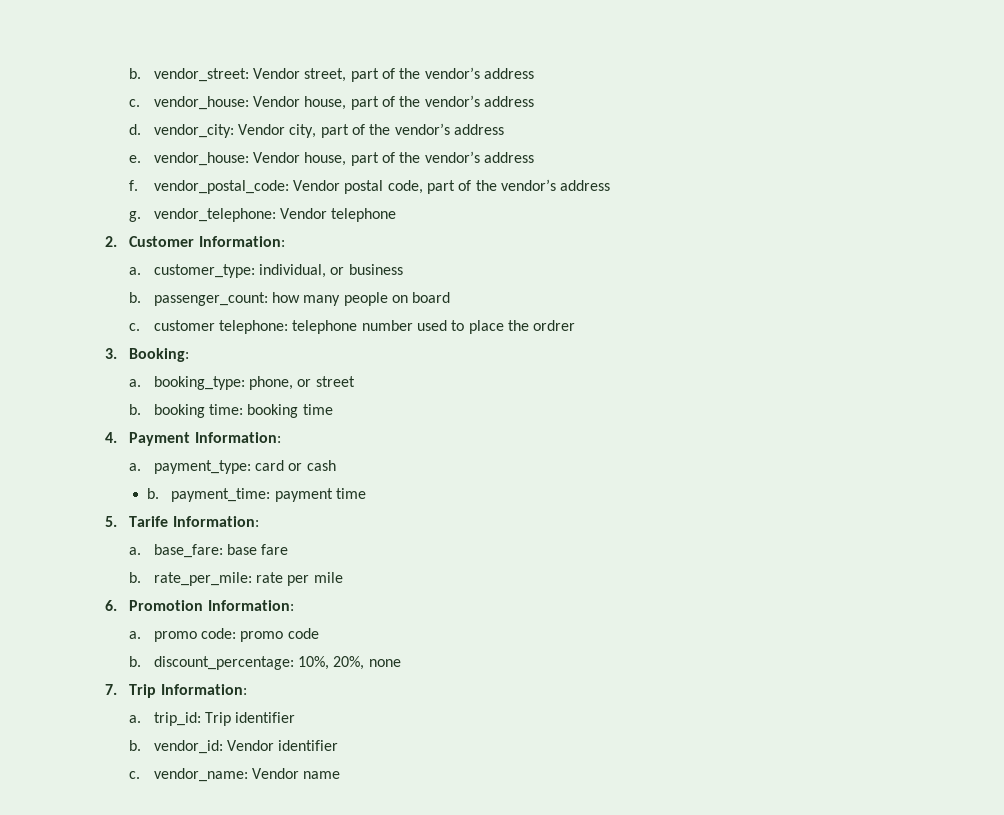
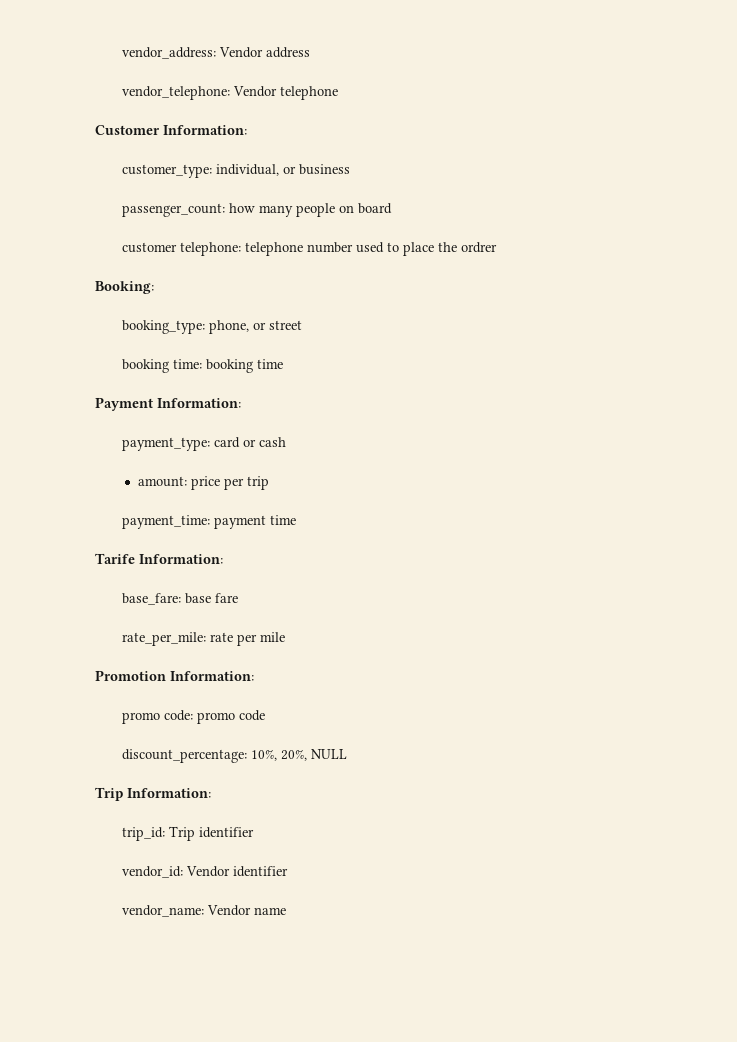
- b. vendor_street: Vendor street, part of the vendor’s address
- c. vendor_house: Vendor house, part of the vendor’s address
- d. vendor_city: Vendor city, part of the vendor’s address
- e. vendor_house: Vendor house, part of the vendor’s address
- f. vendor_postal_code: Vendor postal code, part of the vendor’s address
- g. vendor_telephone: Vendor telephone
+ vendor_address: Vendor address
+ vendor_telephone: Vendor telephone
- 2. Customer Information:
+ Customer Information:
- a. customer_type: individual, or business
+ customer_type: individual, or business
- b. passenger_count: how many people on board
+ passenger_count: how many people on board
- c. customer telephone: telephone number used to place the ordrer
+ customer telephone: telephone number used to place the ordrer
- 3. Booking:
+ Booking:
- a. booking_type: phone, or street
+ booking_type: phone, or street
- b. booking time: booking time
+ booking time: booking time
- 4. Payment Information:
+ Payment Information:
- a. payment_type: card or cash
+ payment_type: card or cash
- b. payment_time: payment time
+ amount: price per trip
+ payment_time: payment time
- 5. Tarife Information:
+ Tarife Information:
- a. base_fare: base fare
+ base_fare: base fare
- b. rate_per_mile: rate per mile
+ rate_per_mile: rate per mile
- 6. Promotion Information:
+ Promotion Information:
- a. promo code: promo code
+ promo code: promo code
- b. discount_percentage: 10%, 20%, none
- 7. Trip Information:
+ discount_percentage: 10%, 20%, NULL
+ Trip Information:
- a. trip_id: Trip identifier
+ trip_id: Trip identifier
- b. vendor_id: Vendor identifier
+ vendor_id: Vendor identifier
- c. vendor_name: Vendor name
+ vendor_name: Vendor name

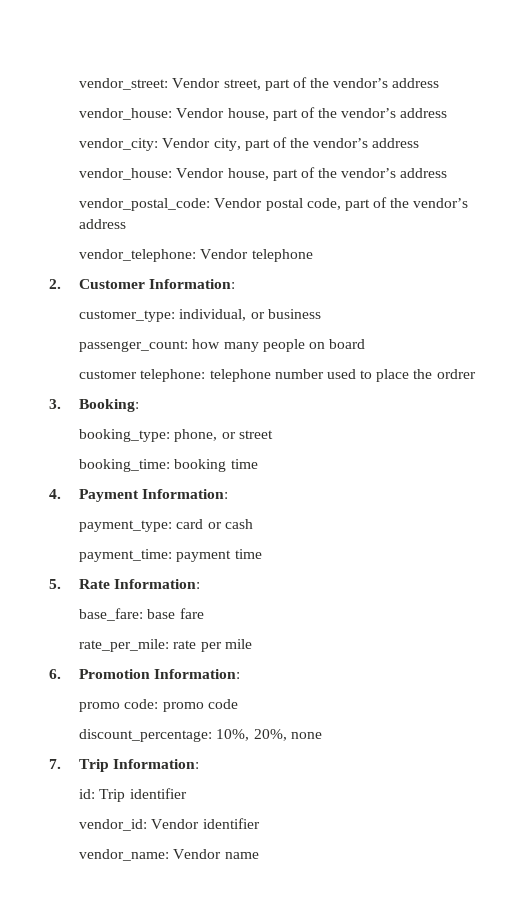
- vendor_address: Vendor address
+ vendor_street: Vendor street, part of the vendor’s address
+ vendor_house: Vendor house, part of the vendor’s address
+ vendor_city: Vendor city, part of the vendor’s address
+ vendor_house: Vendor house, part of the vendor’s address
+ vendor_postal_code: Vendor postal code, part of the vendor’s address
- Customer Information:
+ 2. Customer Information:
- Booking:
+ 3. Booking:
- booking time: booking time
+ booking_time: booking time
- Payment Information:
+ 4. Payment Information:
- amount: price per trip
- Tarife Information:
+ 5. Rate Information:
- Promotion Information:
+ 6. Promotion Information:
- discount_percentage: 10%, 20%, NULL
- Trip Information:
+ discount_percentage: 10%, 20%, none
+ 7. Trip Information:
- trip_id: Trip identifier
+ id: Trip identifier

